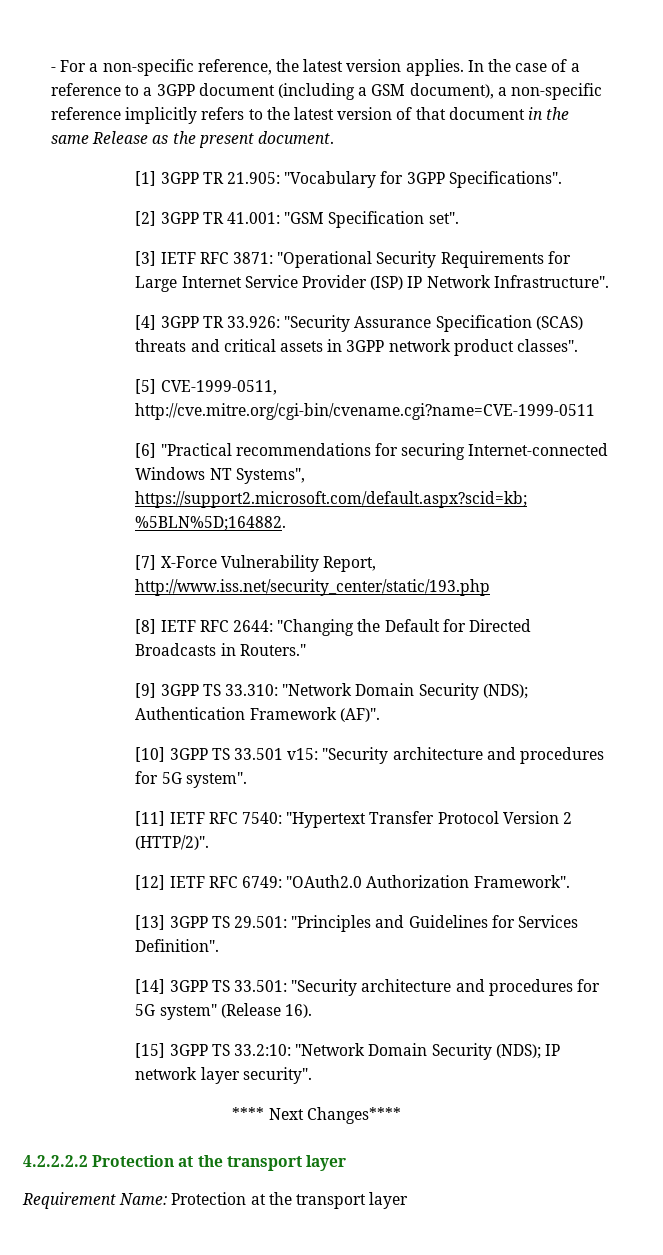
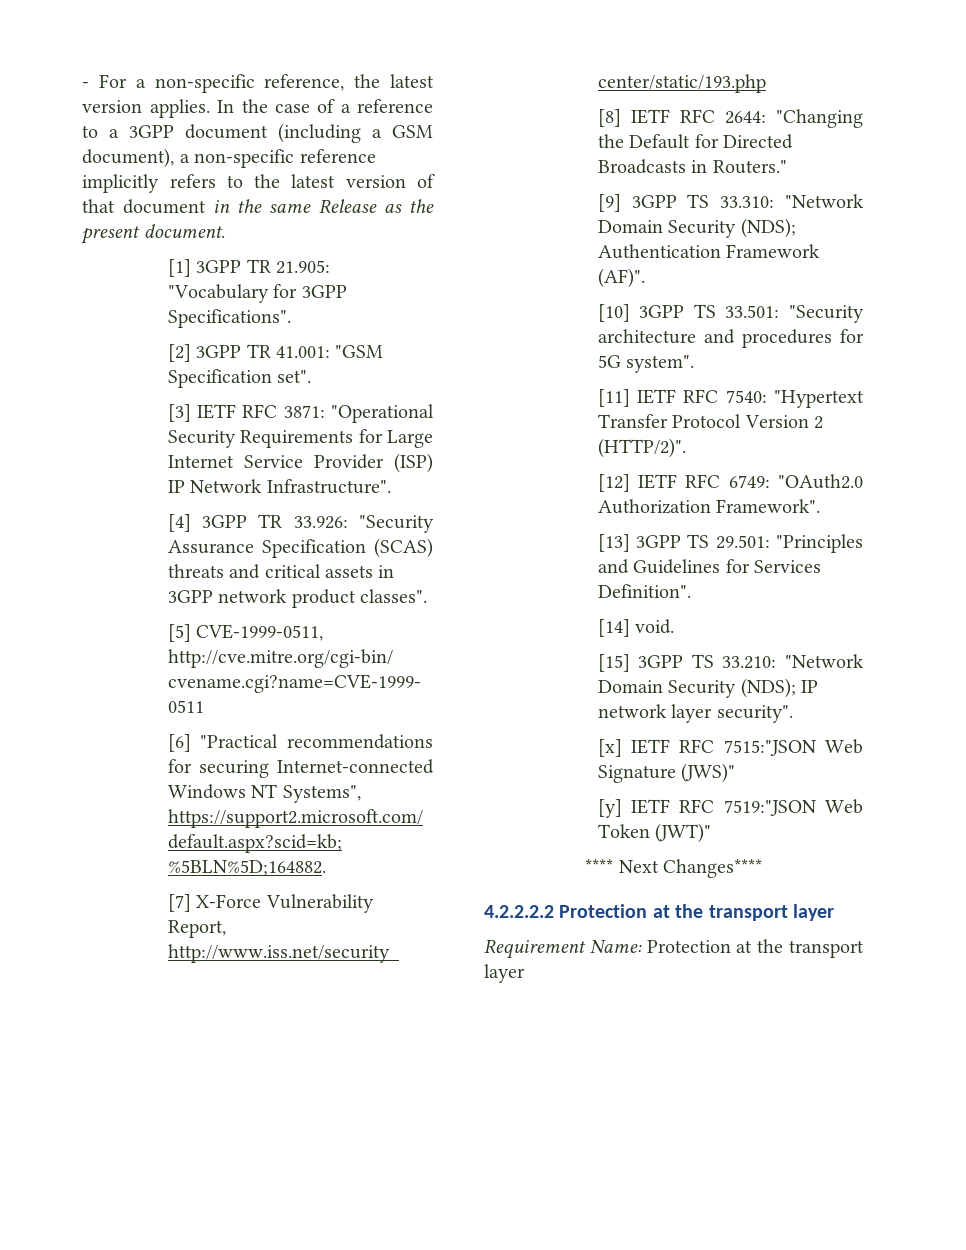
- [10] 3GPP TS 33.501 v15: "Security architecture and procedures for 5G system".
+ [10] 3GPP TS 33.501: "Security architecture and procedures for 5G system".
- [14] 3GPP TS 33.501: "Security architecture and procedures for 5G system" (Release 16).
+ [14] void.
- [15] 3GPP TS 33.2:10: "Network Domain Security (NDS); IP network layer security".
+ [15] 3GPP TS 33.210: "Network Domain Security (NDS); IP network layer security".
+ [x] IETF RFC 7515:"JSON Web Signature (JWS)"
+ [y] IETF RFC 7519:"JSON Web Token (JWT)"

